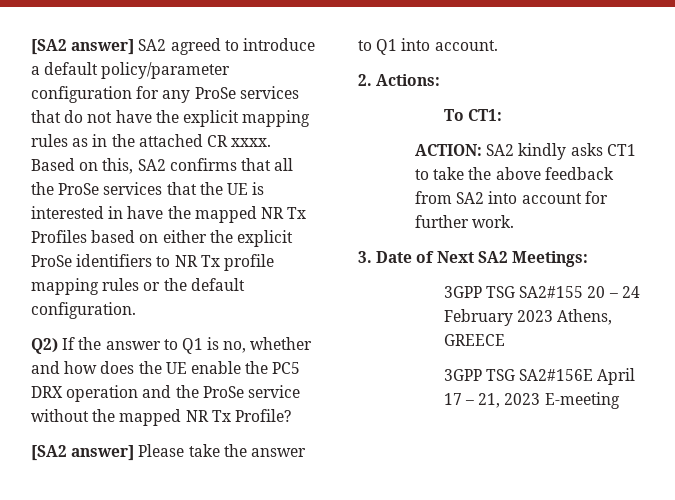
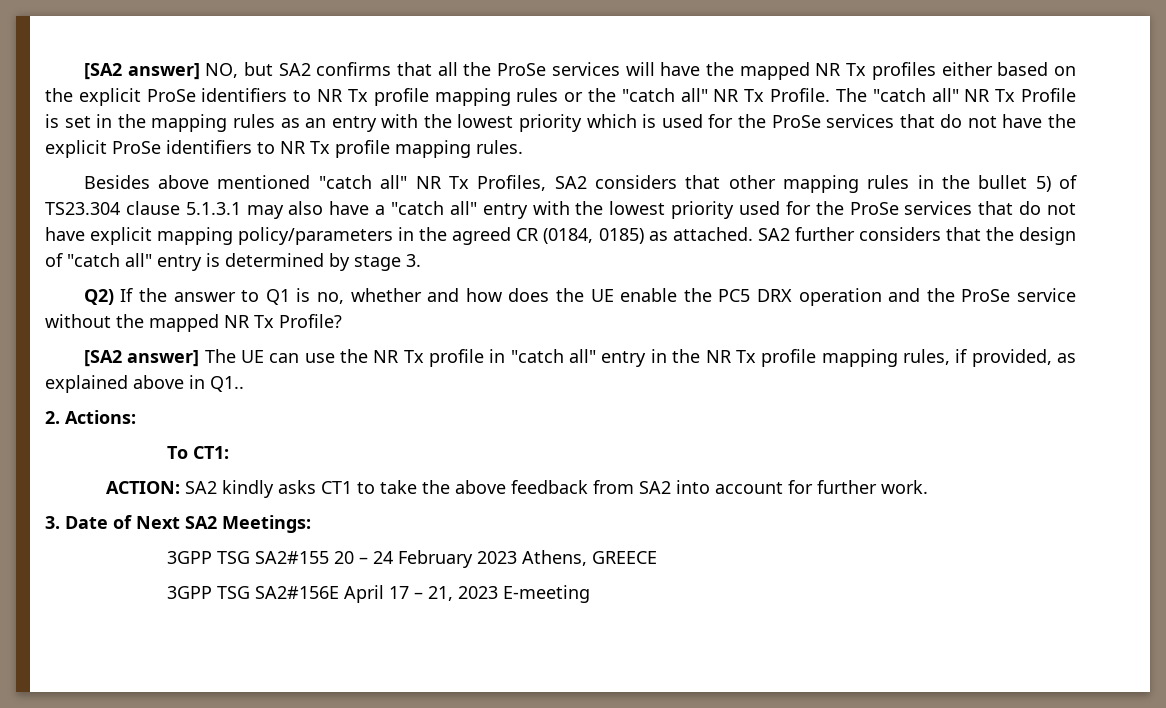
- [SA2 answer] SA2 agreed to introduce a default policy/parameter configuration for any ProSe services that do not have the explicit mapping rules as in the attached CR xxxx. Based on this, SA2 confirms that all the ProSe services that the UE is interested in have the mapped NR Tx Profiles based on either the explicit ProSe identifiers to NR Tx profile mapping rules or the default configuration.
+ [SA2 answer] NO, but SA2 confirms that all the ProSe services will have the mapped NR Tx profiles either based on the explicit ProSe identifiers to NR Tx profile mapping rules or the "catch all" NR Tx Profile. The "catch all" NR Tx Profile is set in the mapping rules as an entry with the lowest priority which is used for the ProSe services that do not have the explicit ProSe identifiers to NR Tx profile mapping rules.
+ Besides above mentioned "catch all" NR Tx Profiles, SA2 considers that other mapping rules in the bullet 5) of TS23.304 clause 5.1.3.1 may also have a "catch all" entry with the lowest priority used for the ProSe services that do not have explicit mapping policy/parameters in the agreed CR (0184, 0185) as attached. SA2 further considers that the design of "catch all" entry is determined by stage 3.
- [SA2 answer] Please take the answer to Q1 into account.
+ [SA2 answer] The UE can use the NR Tx profile in "catch all" entry in the NR Tx profile mapping rules, if provided, as explained above in Q1..

